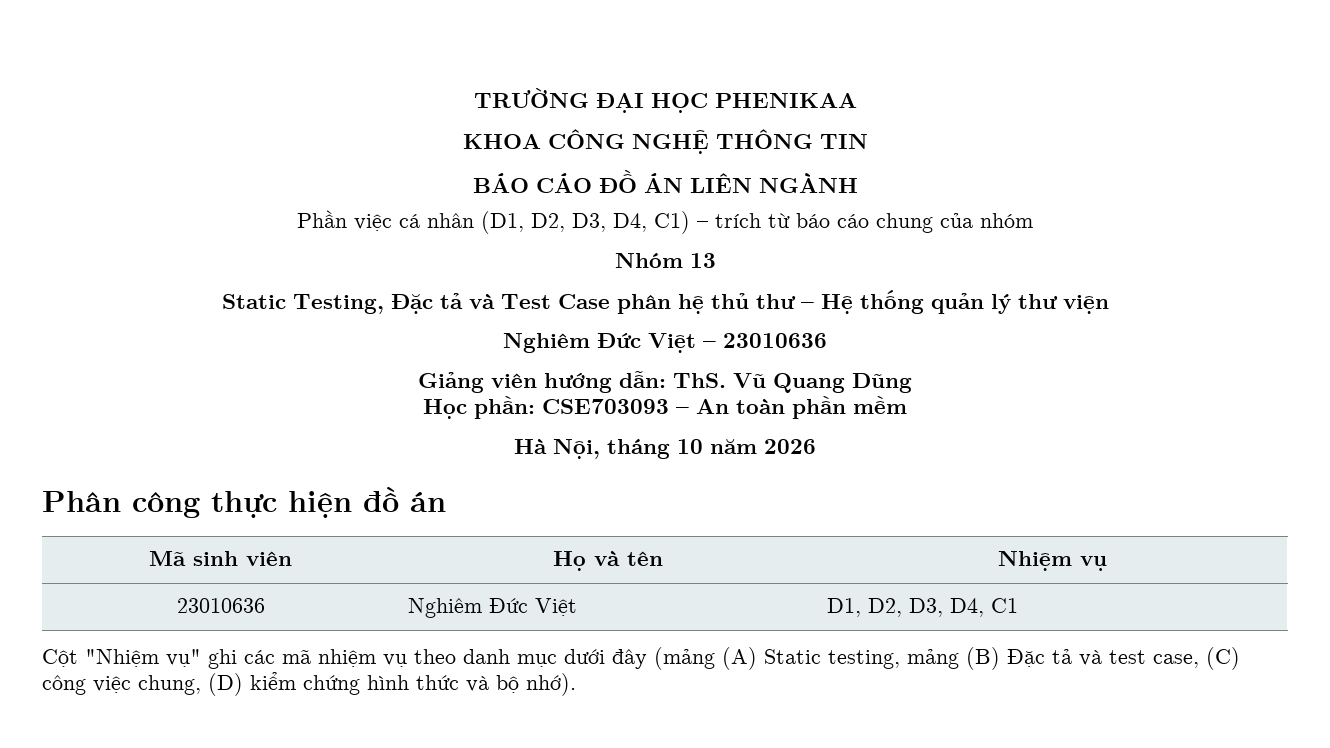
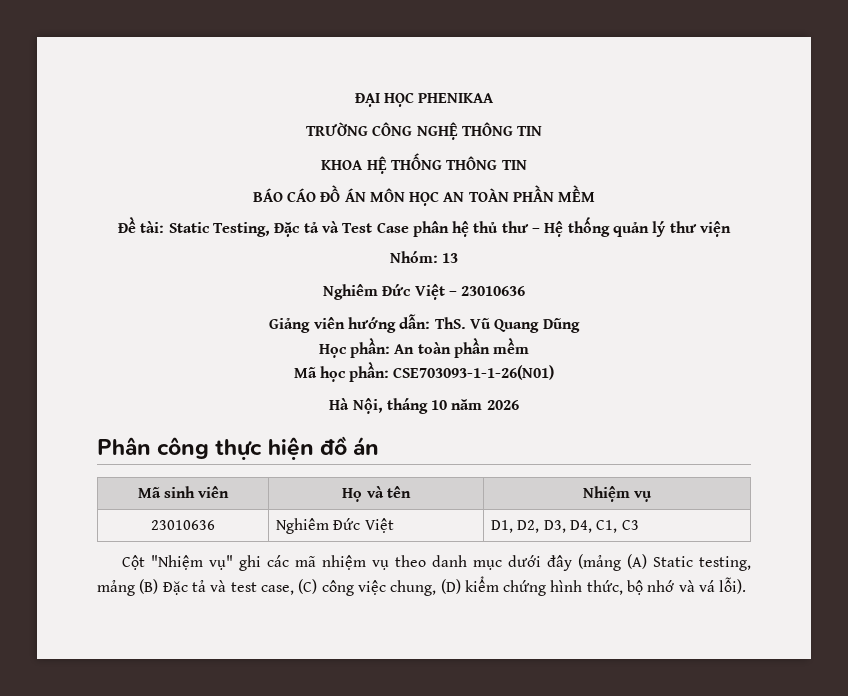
- TRƯỜNG ĐẠI HỌC PHENIKAA
+ ĐẠI HỌC PHENIKAA
- KHOA CÔNG NGHỆ THÔNG TIN
+ TRƯỜNG CÔNG NGHỆ THÔNG TIN
+ KHOA HỆ THỐNG THÔNG TIN
- BÁO CÁO ĐỒ ÁN LIÊN NGÀNH
- Phần việc cá nhân (D1, D2, D3, D4, C1) – trích từ báo cáo chung của nhóm
- Nhóm 13
- Static Testing, Đặc tả và Test Case phân hệ thủ thư – Hệ thống quản lý thư viện
+ BÁO CÁO ĐỒ ÁN MÔN HỌC AN TOÀN PHẦN MỀM
+ Đề tài: Static Testing, Đặc tả và Test Case phân hệ thủ thư – Hệ thống quản lý thư viện
+ Nhóm: 13
- Học phần: CSE703093 – An toàn phần mềm
+ Học phần: An toàn phần mềm
+ Mã học phần: CSE703093-1-1-26(N01)
- 23010636 | Nghiêm Đức Việt | D1, D2, D3, D4, C1
+ 23010636 | Nghiêm Đức Việt | D1, D2, D3, D4, C1, C3
- Cột "Nhiệm vụ" ghi các mã nhiệm vụ theo danh mục dưới đây (mảng (A) Static testing, mảng (B) Đặc tả và test case, (C) công việc chung, (D) kiểm chứng hình thức và bộ nhớ).
+ Cột "Nhiệm vụ" ghi các mã nhiệm vụ theo danh mục dưới đây (mảng (A) Static testing, mảng (B) Đặc tả và test case, (C) công việc chung, (D) kiểm chứng hình thức, bộ nhớ và vá lỗi).

